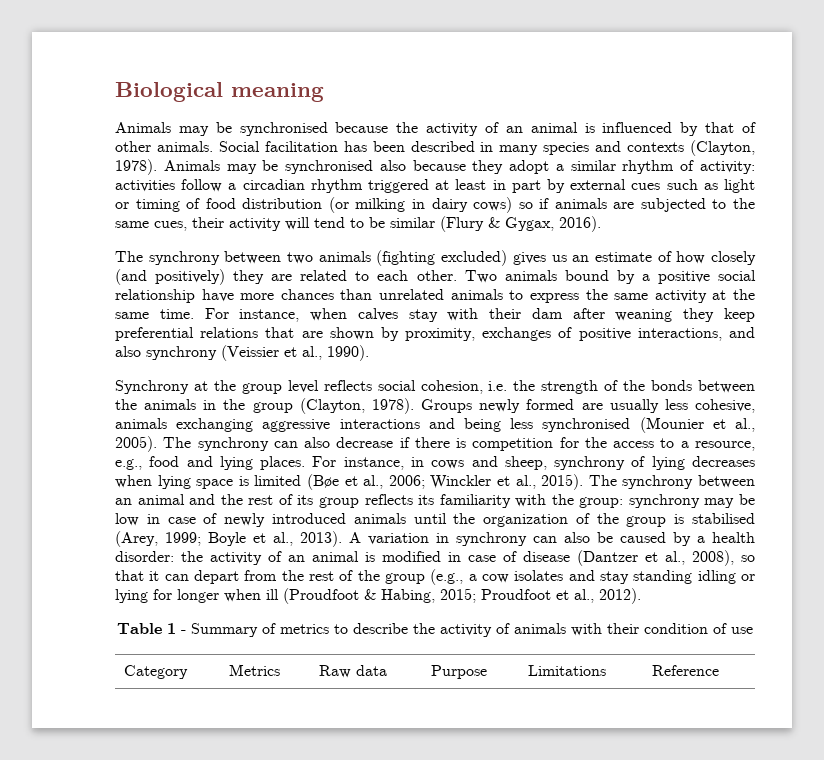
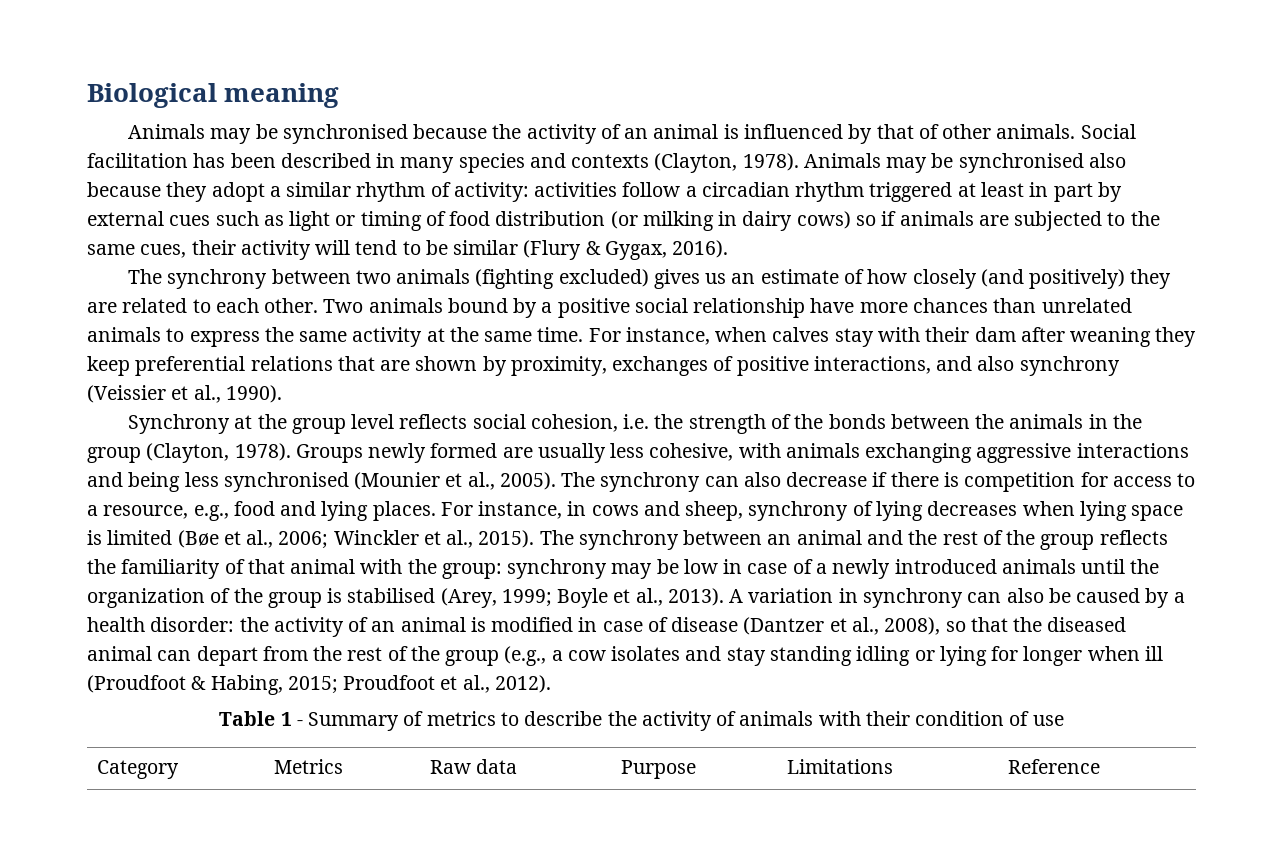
- Groups newly formed are usually less cohesive, animals exchanging aggressive interactions and being less synchronised (Mounier et al., 2005).
+ Groups newly formed are usually less cohesive, with animals exchanging aggressive interactions and being less synchronised (Mounier et al., 2005).
- The synchrony can also decrease if there is competition for the access to a resource, e.g., food and lying places.
+ The synchrony can also decrease if there is competition for access to a resource, e.g., food and lying places.
- The synchrony between an animal and the rest of its group reflects its familiarity with the group: synchrony may be low in case of newly introduced animals until the organization of the group is stabilised (Arey, 1999; Boyle et al., 2013).
+ The synchrony between an animal and the rest of the group reflects the familiarity of that animal with the group: synchrony may be low in case of a newly introduced animals until the organization of the group is stabilised (Arey, 1999; Boyle et al., 2013).
- A variation in synchrony can also be caused by a health disorder: the activity of an animal is modified in case of disease (Dantzer et al., 2008), so that it can depart from the rest of the group (e.g., a cow isolates and stay standing idling or lying for longer when ill (Proudfoot & Habing, 2015; Proudfoot et al., 2012).
+ A variation in synchrony can also be caused by a health disorder: the activity of an animal is modified in case of disease (Dantzer et al., 2008), so that the diseased animal can depart from the rest of the group (e.g., a cow isolates and stay standing idling or lying for longer when ill (Proudfoot & Habing, 2015; Proudfoot et al., 2012).

